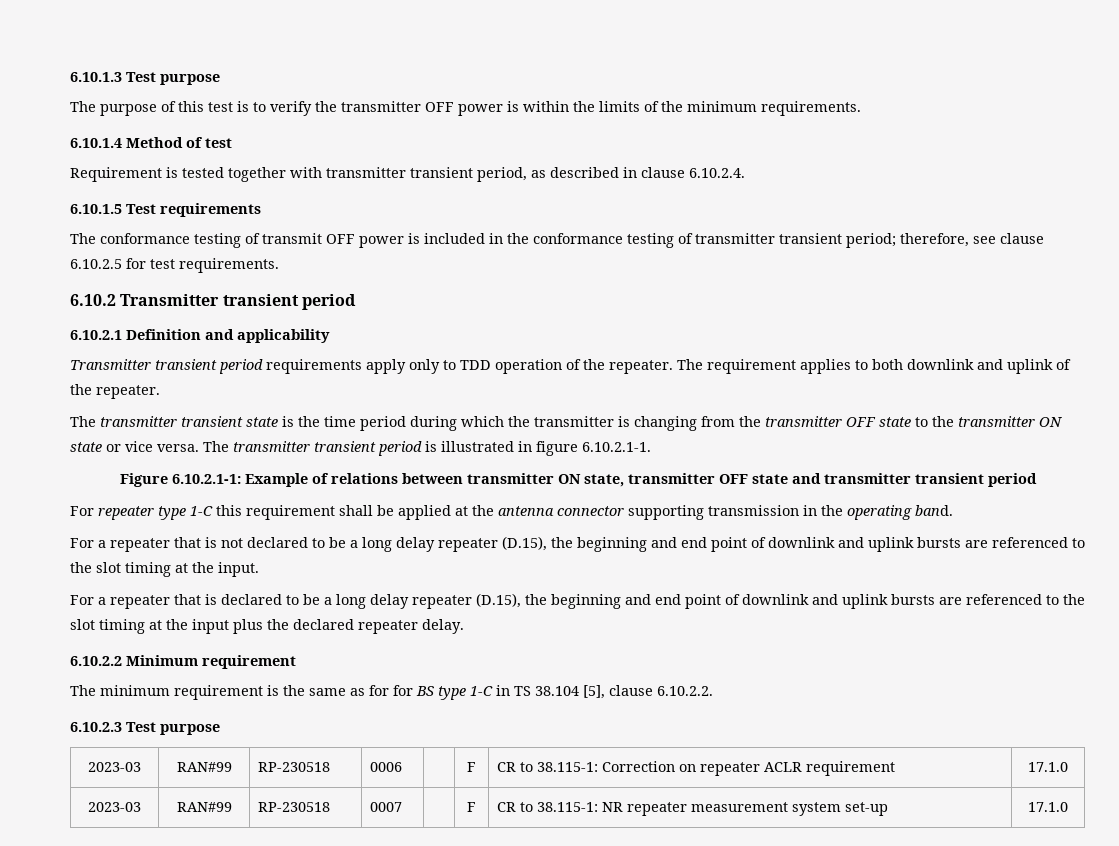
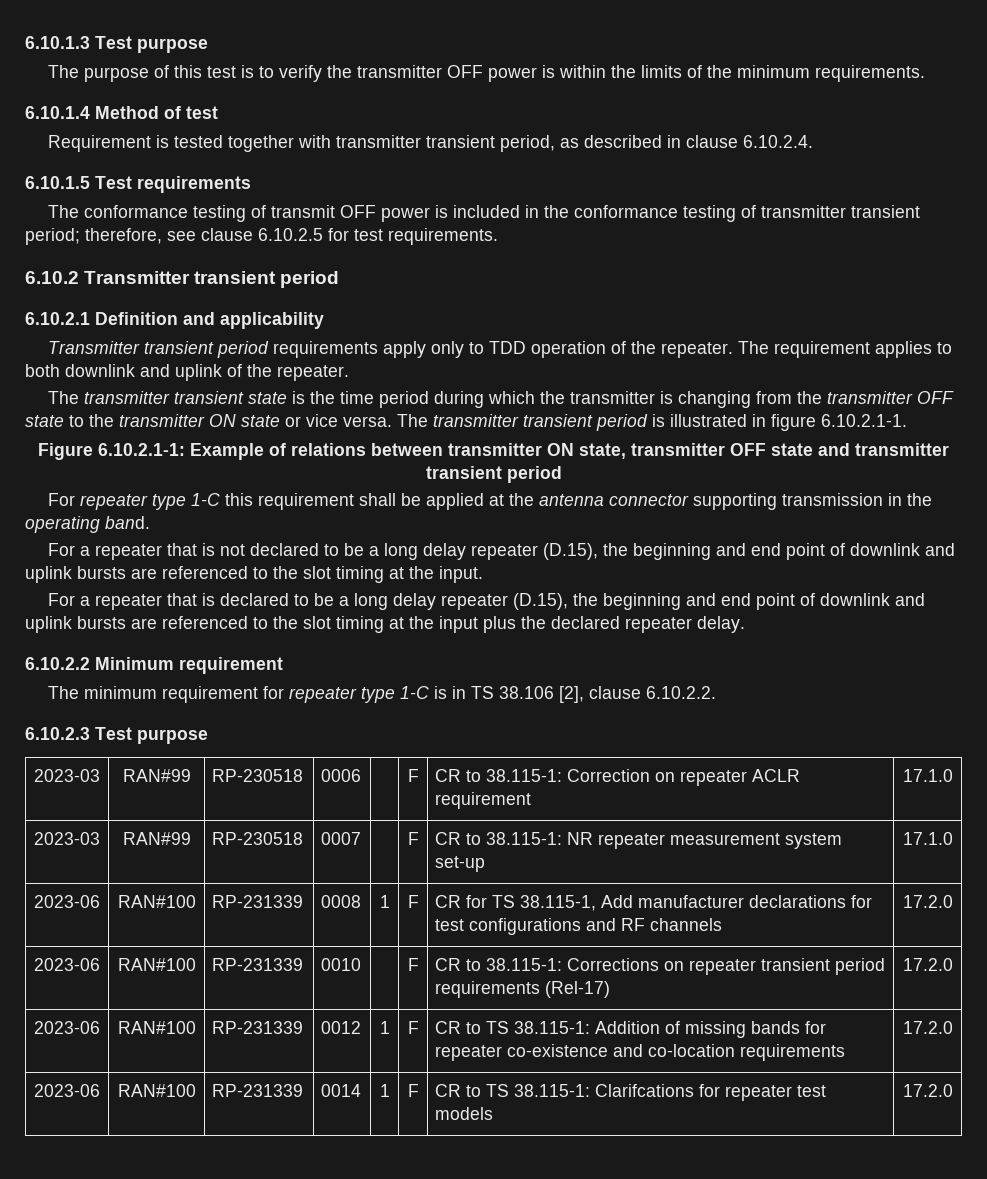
- The minimum requirement is the same as for for BS type 1-C in TS 38.104 [5], clause 6.10.2.2.
+ The minimum requirement for repeater type 1-C is in TS 38.106 [2], clause 6.10.2.2.
+ 2023-06 | RAN#100 | RP-231339 | 0008 | 1 | F | CR for TS 38.115-1, Add manufacturer declarations for test configurations and RF channels | 17.2.0
+ 2023-06 | RAN#100 | RP-231339 | 0010 | | F | CR to 38.115-1: Corrections on repeater transient period requirements (Rel-17) | 17.2.0
+ 2023-06 | RAN#100 | RP-231339 | 0012 | 1 | F | CR to TS 38.115-1: Addition of missing bands for repeater co-existence and co-location requirements | 17.2.0
+ 2023-06 | RAN#100 | RP-231339 | 0014 | 1 | F | CR to TS 38.115-1: Clarifcations for repeater test models | 17.2.0

